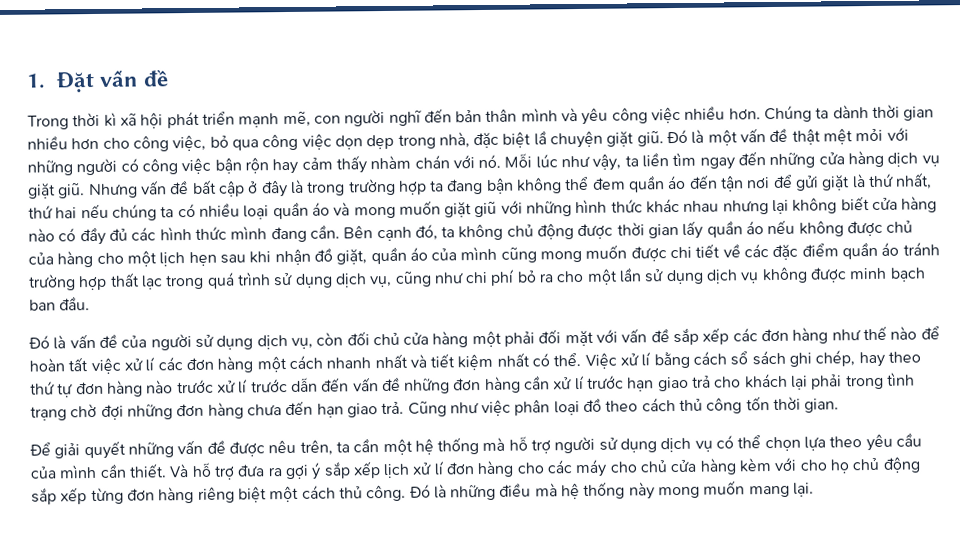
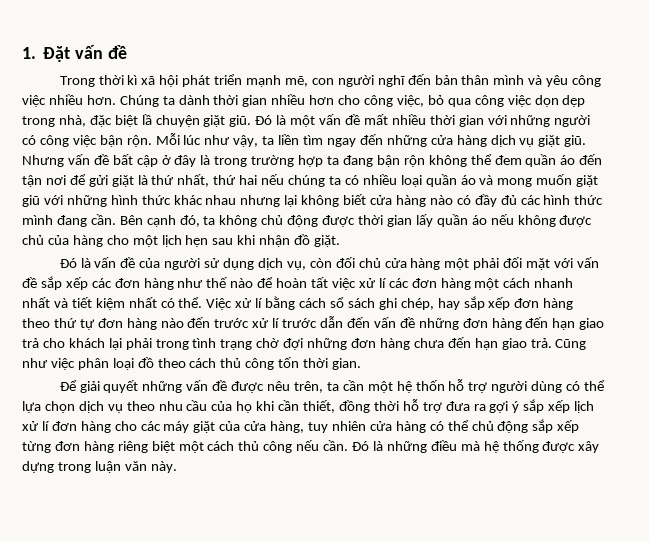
- Đó là một vấn đề thật mệt mỏi với những người có công việc bận rộn hay cảm thấy nhàm chán với nó.
+ Đó là một vấn đề mất nhiều thời gian với những người có công việc bận rộn.
- Nhưng vấn đề bất cập ở đây là trong trường hợp ta đang bận không thể đem quần áo đến tận nơi để gửi giặt là thứ nhất, thứ hai nếu chúng ta có nhiều loại quần áo và mong muốn giặt giũ với những hình thức khác nhau nhưng lại không biết cửa hàng nào có đầy đủ các hình thức mình đang cần.
+ Nhưng vấn đề bất cập ở đây là trong trường hợp ta đang bận rộn không thể đem quần áo đến tận nơi để gửi giặt là thứ nhất, thứ hai nếu chúng ta có nhiều loại quần áo và mong muốn giặt giũ với những hình thức khác nhau nhưng lại không biết cửa hàng nào có đầy đủ các hình thức mình đang cần.
- Bên cạnh đó, ta không chủ động được thời gian lấy quần áo nếu không được chủ của hàng cho một lịch hẹn sau khi nhận đồ giặt, quần áo của mình cũng mong muốn được chi tiết về các đặc điểm quần áo tránh trường hợp thất lạc trong quá trình sử dụng dịch vụ, cũng như chi phí bỏ ra cho một lần sử dụng dịch vụ không được minh bạch ban đầu.
+ Bên cạnh đó, ta không chủ động được thời gian lấy quần áo nếu không được chủ của hàng cho một lịch hẹn sau khi nhận đồ giặt.
- Việc xử lí bằng cách sổ sách ghi chép, hay theo thứ tự đơn hàng nào trước xử lí trước dẫn đến vấn đề những đơn hàng cần xử lí trước hạn giao trả cho khách lại phải trong tình trạng chờ đợi những đơn hàng chưa đến hạn giao trả.
+ Việc xử lí bằng cách sổ sách ghi chép, hay sắp xếp đơn hàng theo thứ tự đơn hàng nào đến trước xử lí trước dẫn đến vấn đề những đơn hàng đến hạn giao trả cho khách lại phải trong tình trạng chờ đợi những đơn hàng chưa đến hạn giao trả.
- Để giải quyết những vấn đề được nêu trên, ta cần một hệ thống mà hỗ trợ người sử dụng dịch vụ có thể chọn lựa theo yêu cầu của mình cần thiết. Và hỗ trợ đưa ra gợi ý sắp xếp lịch xử lí đơn hàng cho các máy cho chủ cửa hàng kèm với cho họ chủ động sắp xếp từng đơn hàng riêng biệt một cách thủ công.
+ Để giải quyết những vấn đề được nêu trên, ta cần một hệ thốn hỗ trợ người dùng có thể lựa chọn dịch vụ theo nhu cầu của họ khi cần thiết, đồng thời hỗ trợ đưa ra gợi ý sắp xếp lịch xử lí đơn hàng cho các máy giặt của cửa hàng, tuy nhiên cửa hàng có thể chủ động sắp xếp từng đơn hàng riêng biệt một cách thủ công nếu cần.
- Đó là những điều mà hệ thống này mong muốn mang lại.
+ Đó là những điều mà hệ thống được xây dựng trong luận văn này.

